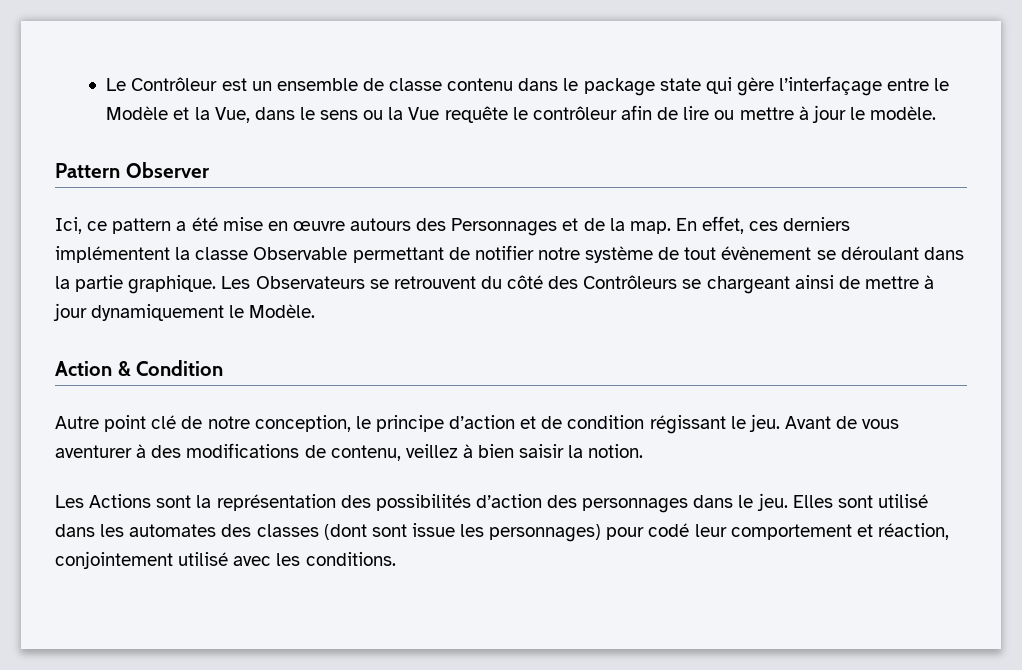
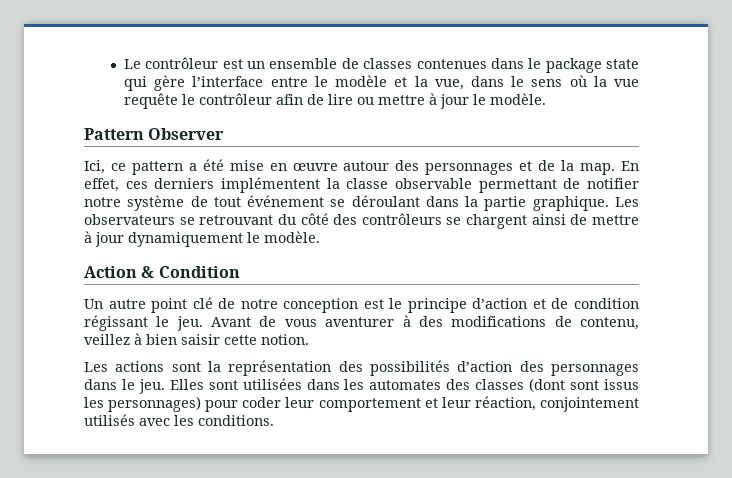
- Le Contrôleur est un ensemble de classe contenu dans le package state qui gère l’interfaçage entre le Modèle et la Vue, dans le sens ou la Vue requête le contrôleur afin de lire ou mettre à jour le modèle.
+ Le contrôleur est un ensemble de classes contenues dans le package state qui gère l’interface entre le modèle et la vue, dans le sens où la vue requête le contrôleur afin de lire ou mettre à jour le modèle.
- Ici, ce pattern a été mise en œuvre autours des Personnages et de la map.
+ Ici, ce pattern a été mise en œuvre autour des personnages et de la map.
- En effet, ces derniers implémentent la classe Observable permettant de notifier notre système de tout évènement se déroulant dans la partie graphique.
+ En effet, ces derniers implémentent la classe observable permettant de notifier notre système de tout événement se déroulant dans la partie graphique.
- Les Observateurs se retrouvent du côté des Contrôleurs se chargeant ainsi de mettre à jour dynamiquement le Modèle.
+ Les observateurs se retrouvant du côté des contrôleurs se chargent ainsi de mettre à jour dynamiquement le modèle.
- Autre point clé de notre conception, le principe d’action et de condition régissant le jeu.
+ Un autre point clé de notre conception est le principe d’action et de condition régissant le jeu.
- Avant de vous aventurer à des modifications de contenu, veillez à bien saisir la notion.
+ Avant de vous aventurer à des modifications de contenu, veillez à bien saisir cette notion.
- Les Actions sont la représentation des possibilités d’action des personnages dans le jeu.
+ Les actions sont la représentation des possibilités d’action des personnages dans le jeu.
- Elles sont utilisé dans les automates des classes (dont sont issue les personnages) pour codé leur comportement et réaction, conjointement utilisé avec les conditions.
+ Elles sont utilisées dans les automates des classes (dont sont issus les personnages) pour coder leur comportement et leur réaction, conjointement utilisés avec les conditions.

